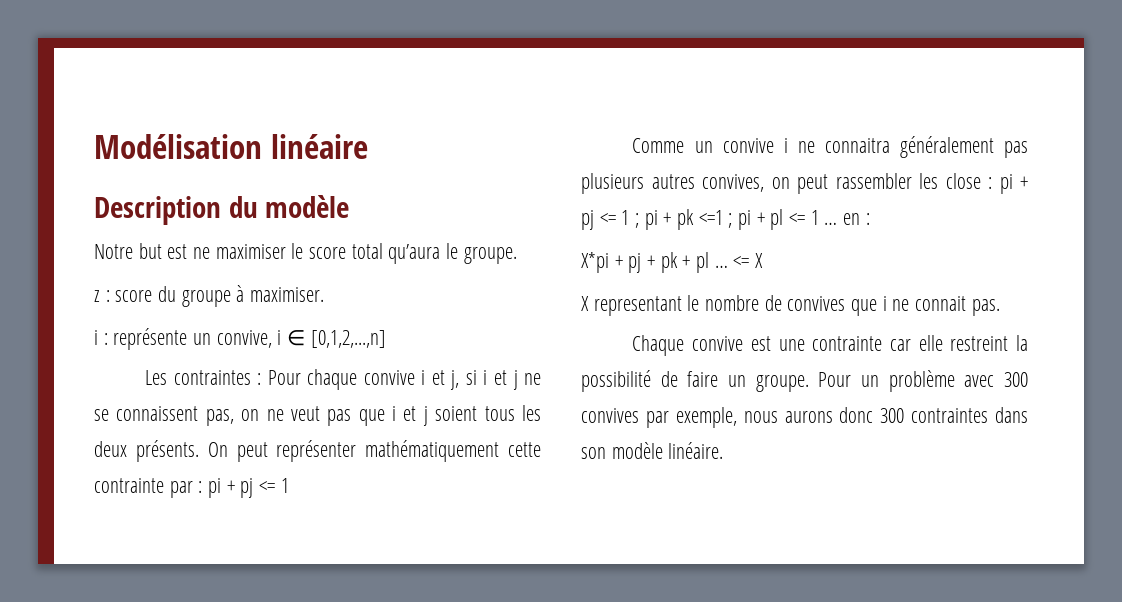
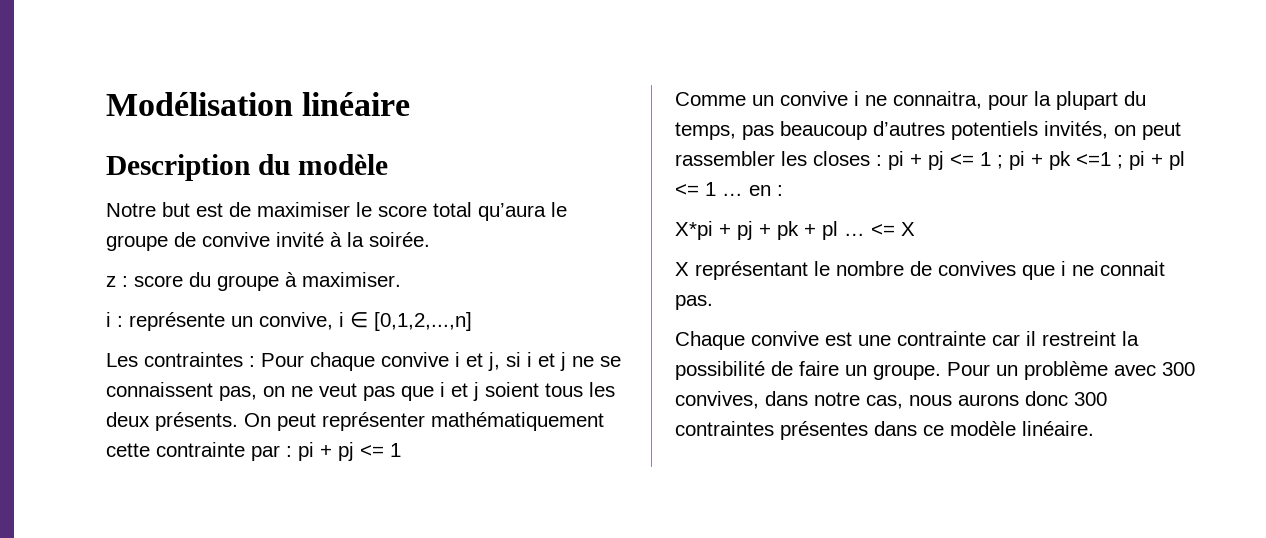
- Notre but est ne maximiser le score total qu’aura le groupe.
+ Notre but est de maximiser le score total qu’aura le groupe de convive invité à la soirée.
- Comme un convive i ne connaitra généralement pas plusieurs autres convives, on peut rassembler les close : pi + pj <= 1 ; pi + pk <=1 ; pi + pl <= 1 … en :
+ Comme un convive i ne connaitra, pour la plupart du temps, pas beaucoup d’autres potentiels invités, on peut rassembler les closes : pi + pj <= 1 ; pi + pk <=1 ; pi + pl <= 1 … en :
- X representant le nombre de convives que i ne connait pas.
+ X représentant le nombre de convives que i ne connait pas.
- Chaque convive est une contrainte car elle restreint la possibilité de faire un groupe.
+ Chaque convive est une contrainte car il restreint la possibilité de faire un groupe.
- Pour un problème avec 300 convives par exemple, nous aurons donc 300 contraintes dans son modèle linéaire.
+ Pour un problème avec 300 convives, dans notre cas, nous aurons donc 300 contraintes présentes dans ce modèle linéaire.

